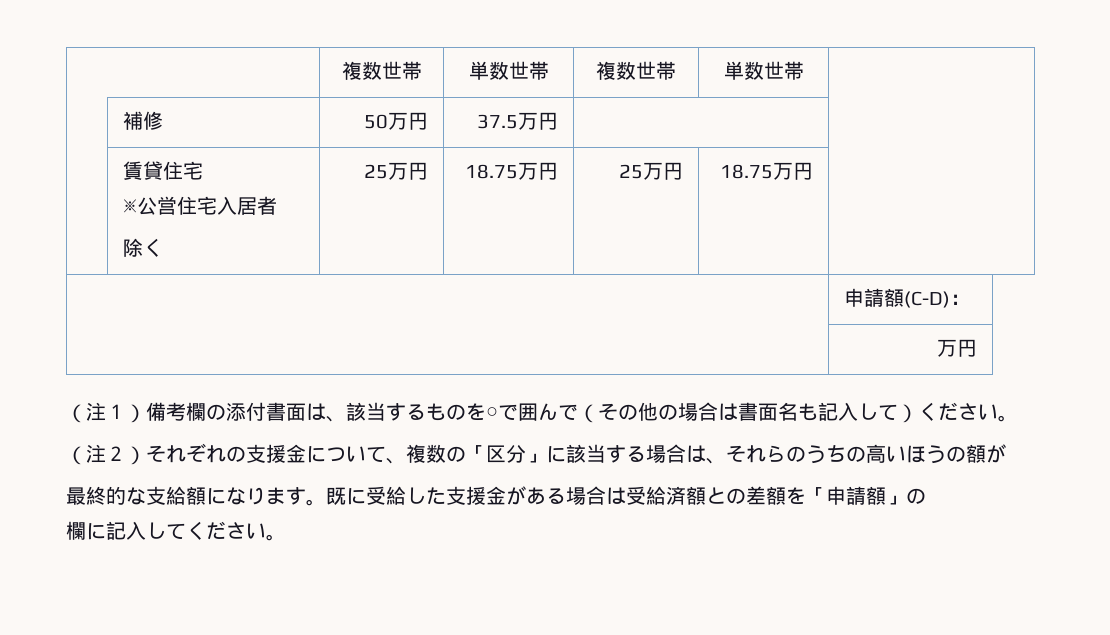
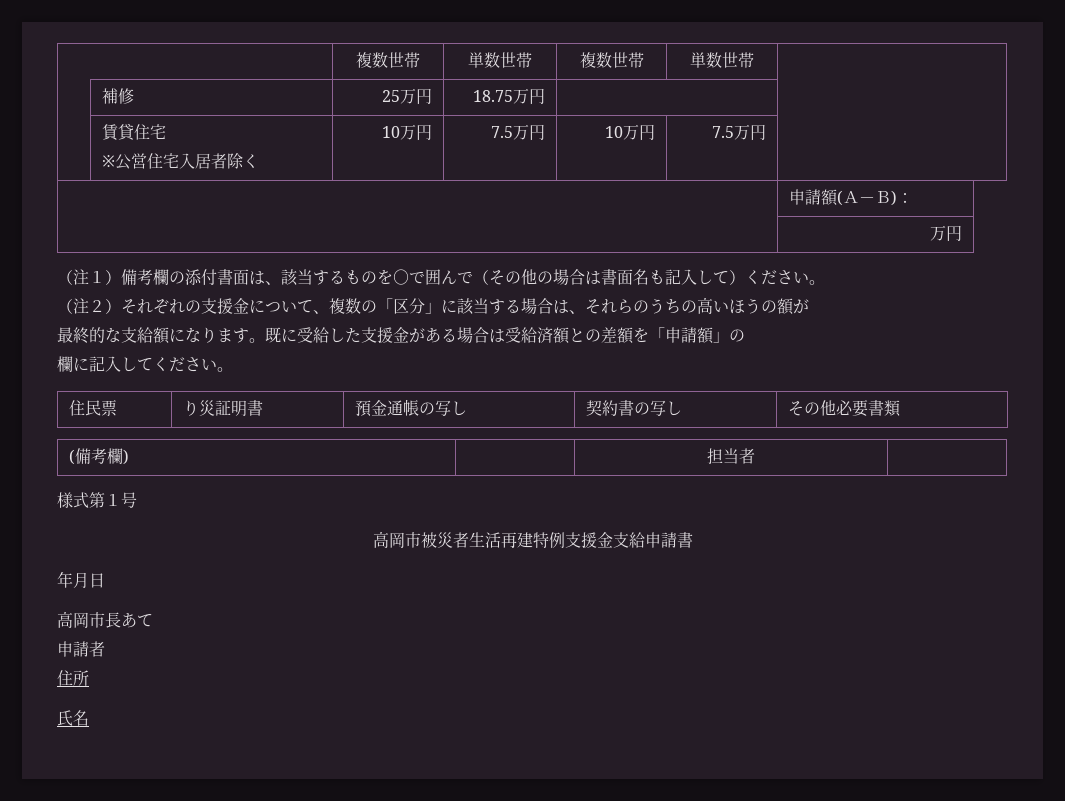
- | 補修 | 50万円 | 37.5万円 | |
+ | 補修 | 25万円 | 18.75万円 | |
  | 賃貸住宅
- ※公営住宅入居者
- 除く | 25万円 | 18.75万円 | 25万円 | 18.75万円 |
+ ※公営住宅入居者除く | 10万円 | 7.5万円 | 10万円 | 7.5万円 |
- | 申請額(C-D)：
+ | 申請額(Ａ－Ｂ)：
+ 住民票 | り災証明書 | 預金通帳の写し | 契約書の写し | その他必要書類
+ (備考欄) | | 担当者 |
+ 様式第１号
+ 高岡市被災者生活再建特例支援金支給申請書
+ 年月日
+ 高岡市長あて
+ 申請者
+ 住所
+ 氏名

